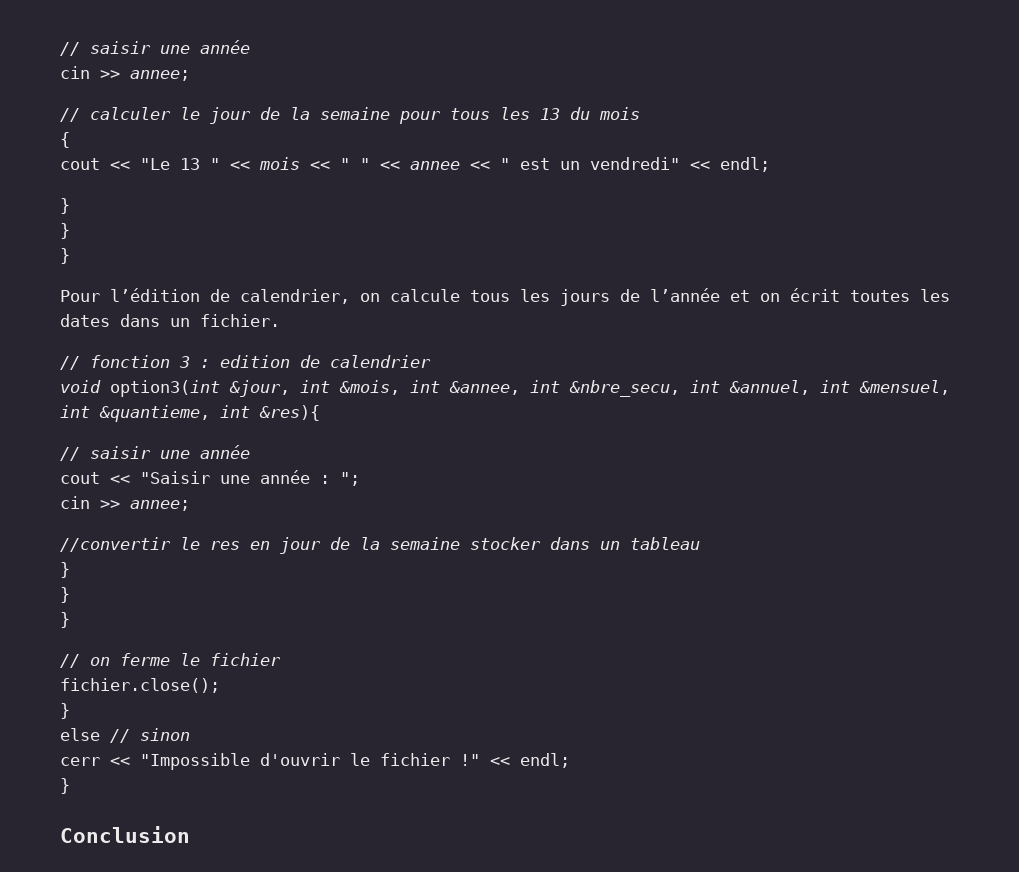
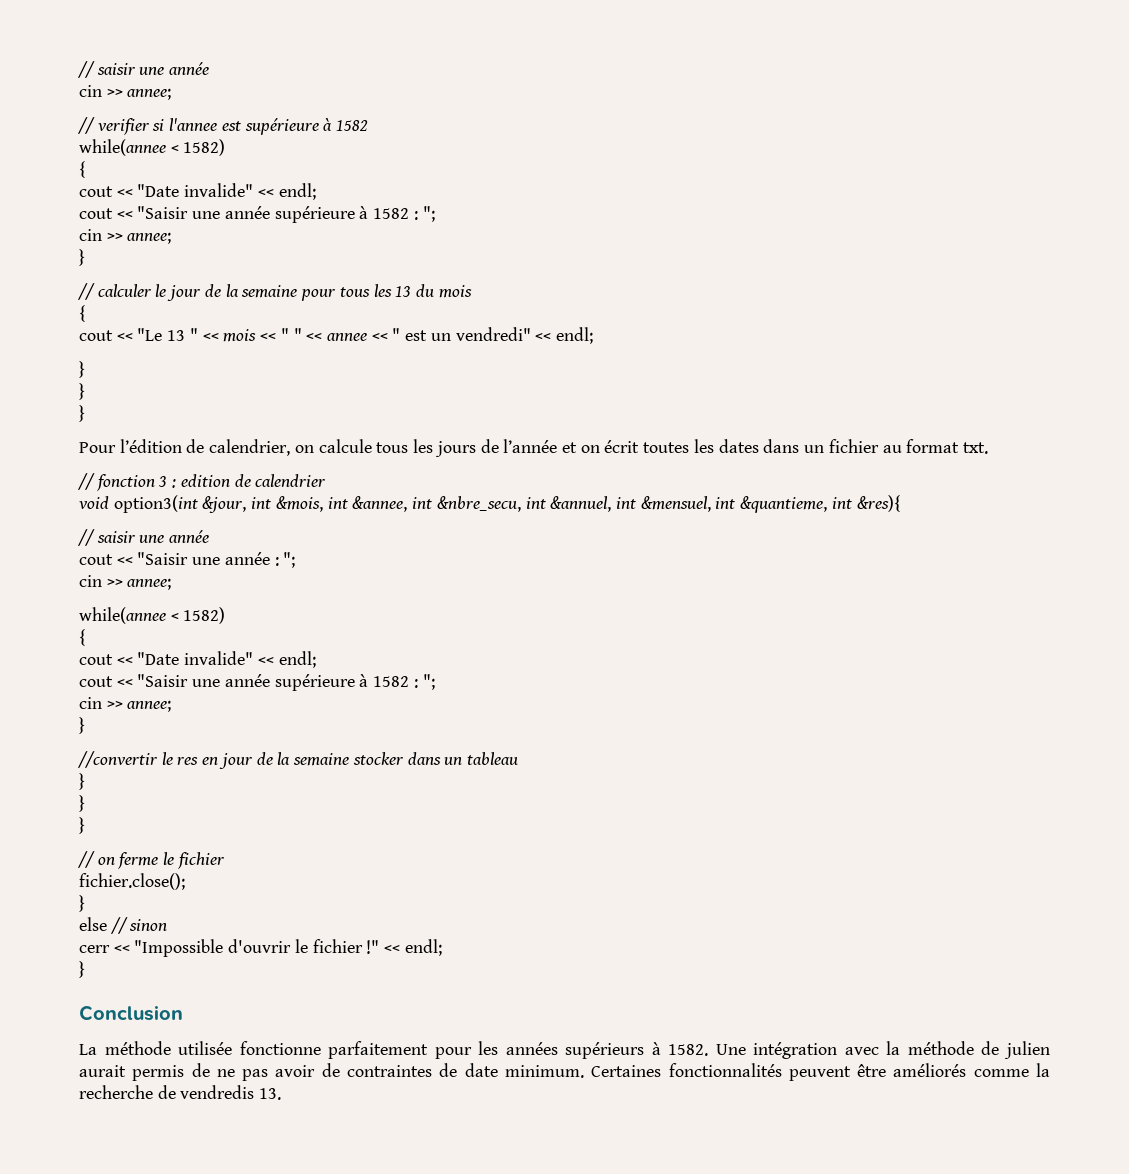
+ // verifier si l'annee est supérieure à 1582
+ while(annee < 1582)
+ {
+ cout << "Date invalide" << endl;
+ cout << "Saisir une année supérieure à 1582 : ";
+ cin >> annee;
+ }
- Pour l’édition de calendrier, on calcule tous les jours de l’année et on écrit toutes les dates dans un fichier.
+ Pour l’édition de calendrier, on calcule tous les jours de l’année et on écrit toutes les dates dans un fichier au format txt.
  cout << "Saisir une année : ";
  cin >> annee;
+ while(annee < 1582)
+ {
+ cout << "Date invalide" << endl;
+ cout << "Saisir une année supérieure à 1582 : ";
+ cin >> annee;
+ }
+ La méthode utilisée fonctionne parfaitement pour les années supérieurs à 1582. Une intégration avec la méthode de julien aurait permis de ne pas avoir de contraintes de date minimum. Certaines fonctionnalités peuvent être améliorés comme la recherche de vendredis 13.

